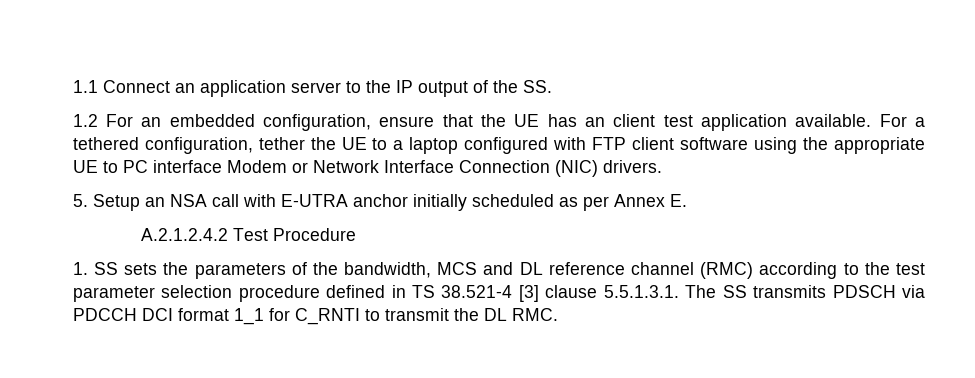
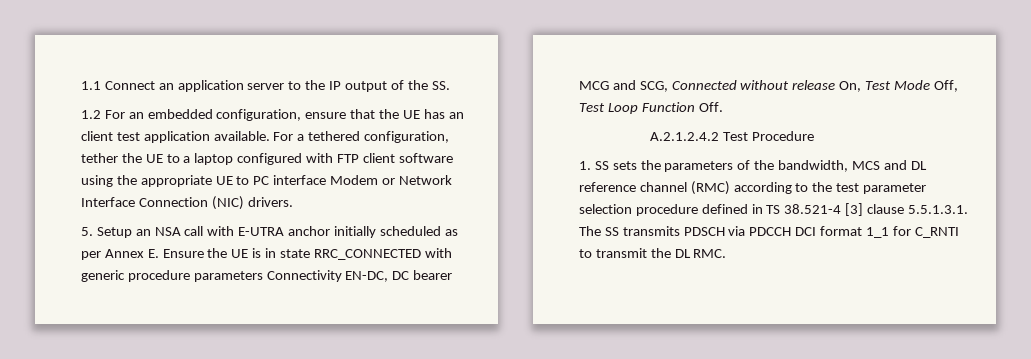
- 5. Setup an NSA call with E-UTRA anchor initially scheduled as per Annex E.
+ 5. Setup an NSA call with E-UTRA anchor initially scheduled as per Annex E. Ensure the UE is in state RRC_CONNECTED with generic procedure parameters Connectivity EN-DC, DC bearer MCG and SCG, Connected without release On, Test Mode Off, Test Loop Function Off.

